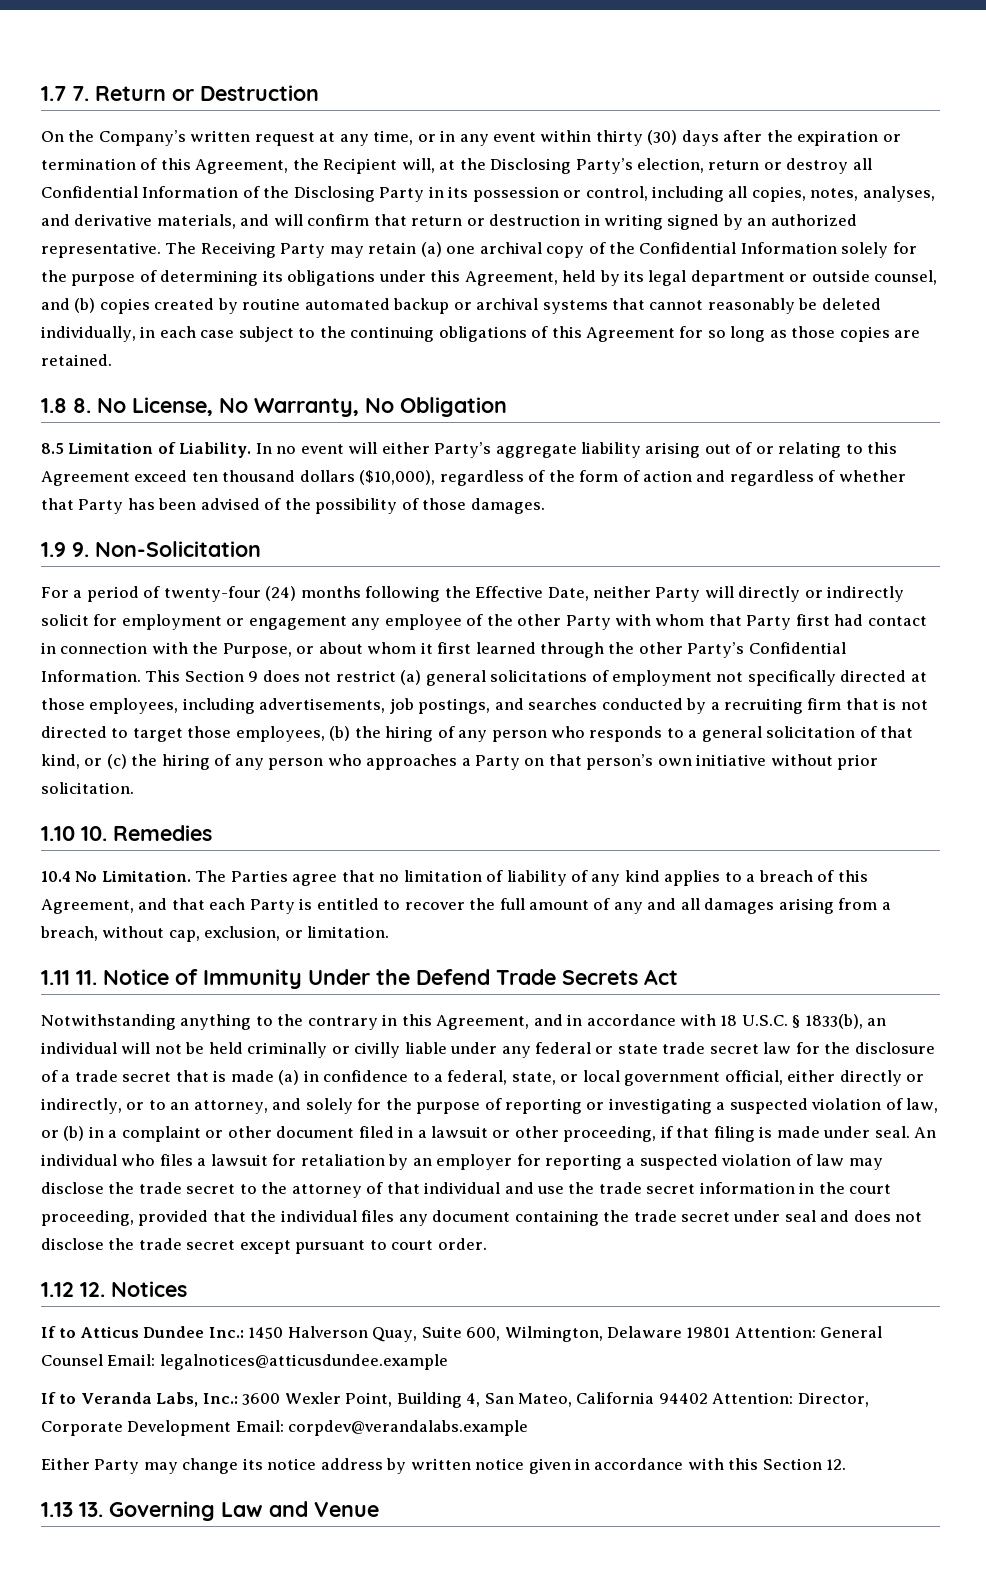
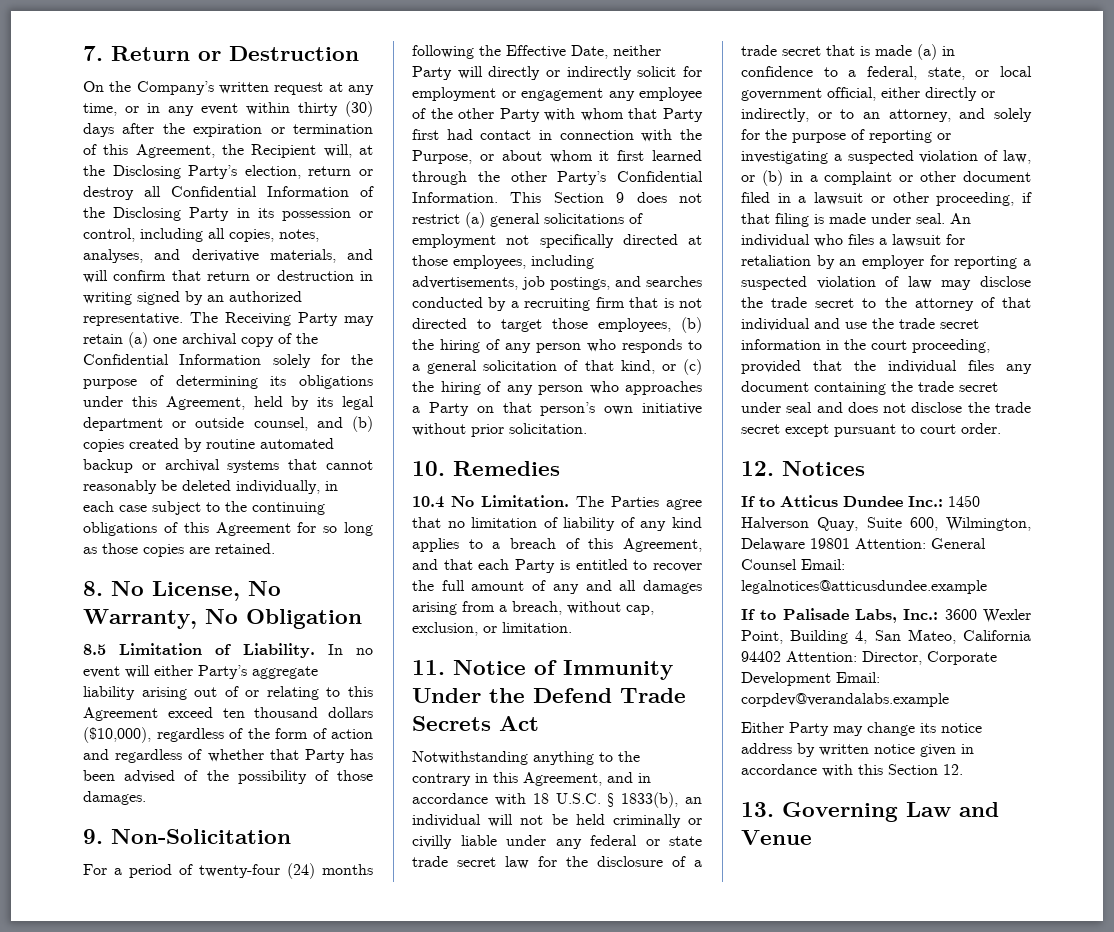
- 1.7 7. Return or Destruction
+ 7. Return or Destruction
- 1.8 8. No License, No Warranty, No Obligation
+ 8. No License, No Warranty, No Obligation
- 1.9 9. Non-Solicitation
+ 9. Non-Solicitation
- 1.10 10. Remedies
+ 10. Remedies
- 1.11 11. Notice of Immunity Under the Defend Trade Secrets Act
+ 11. Notice of Immunity Under the Defend Trade Secrets Act
- 1.12 12. Notices
+ 12. Notices
- If to Veranda Labs, Inc.: 3600 Wexler Point, Building 4, San Mateo, California 94402 Attention: Director, Corporate Development Email: corpdev@verandalabs.example
+ If to Palisade Labs, Inc.: 3600 Wexler Point, Building 4, San Mateo, California 94402 Attention: Director, Corporate Development Email: corpdev@verandalabs.example
- 1.13 13. Governing Law and Venue
+ 13. Governing Law and Venue

